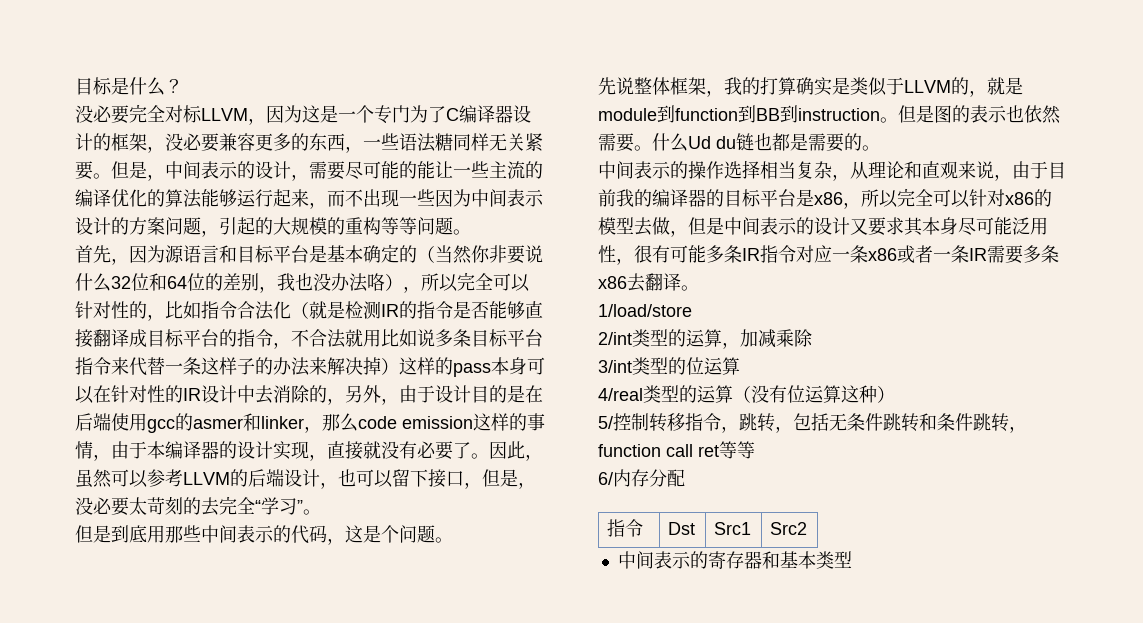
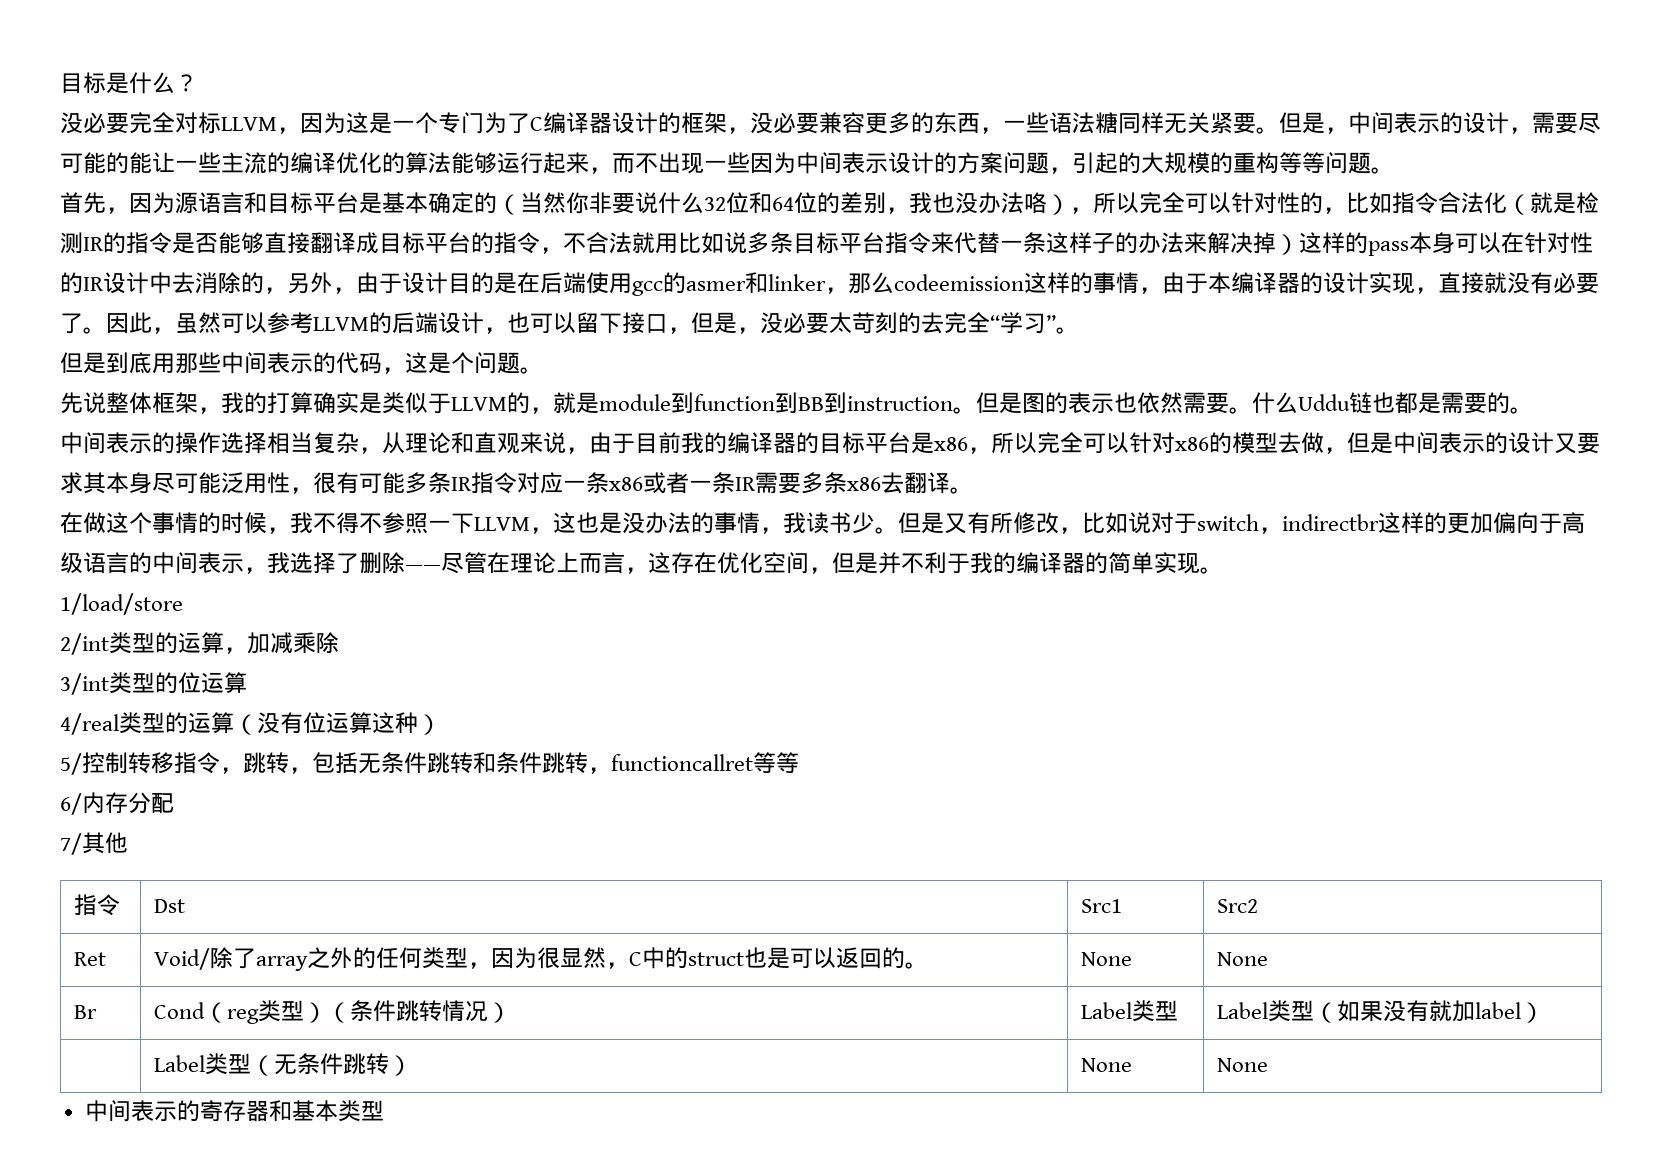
- 首先，因为源语言和目标平台是基本确定的（当然你非要说什么32位和64位的差别，我也没办法咯），所以完全可以针对性的，比如指令合法化（就是检测IR的指令是否能够直接翻译成目标平台的指令，不合法就用比如说多条目标平台指令来代替一条这样子的办法来解决掉）这样的pass本身可以在针对性的IR设计中去消除的，另外，由于设计目的是在后端使用gcc的asmer和linker，那么code emission这样的事情，由于本编译器的设计实现，直接就没有必要了。
+ 首先，因为源语言和目标平台是基本确定的（当然你非要说什么32位和64位的差别，我也没办法咯），所以完全可以针对性的，比如指令合法化（就是检测IR的指令是否能够直接翻译成目标平台的指令，不合法就用比如说多条目标平台指令来代替一条这样子的办法来解决掉）这样的pass本身可以在针对性的IR设计中去消除的，另外，由于设计目的是在后端使用gcc的asmer和linker，那么codeemission这样的事情，由于本编译器的设计实现，直接就没有必要了。
- 什么Ud du链也都是需要的。
+ 什么Uddu链也都是需要的。
+ 在做这个事情的时候，我不得不参照一下LLVM，这也是没办法的事情，我读书少。但是又有所修改，比如说对于switch，indirectbr这样的更加偏向于高级语言的中间表示，我选择了删除——尽管在理论上而言，这存在优化空间，但是并不利于我的编译器的简单实现。
- 5/控制转移指令，跳转，包括无条件跳转和条件跳转，function call ret等等
+ 5/控制转移指令，跳转，包括无条件跳转和条件跳转，functioncallret等等
+ 7/其他
+ Ret | Void/除了array之外的任何类型，因为很显然，C中的struct也是可以返回的。 | None | None
+ Br | Cond（reg类型）（条件跳转情况） | Label类型 | Label类型（如果没有就加label）
+ | Label类型（无条件跳转） | None | None

